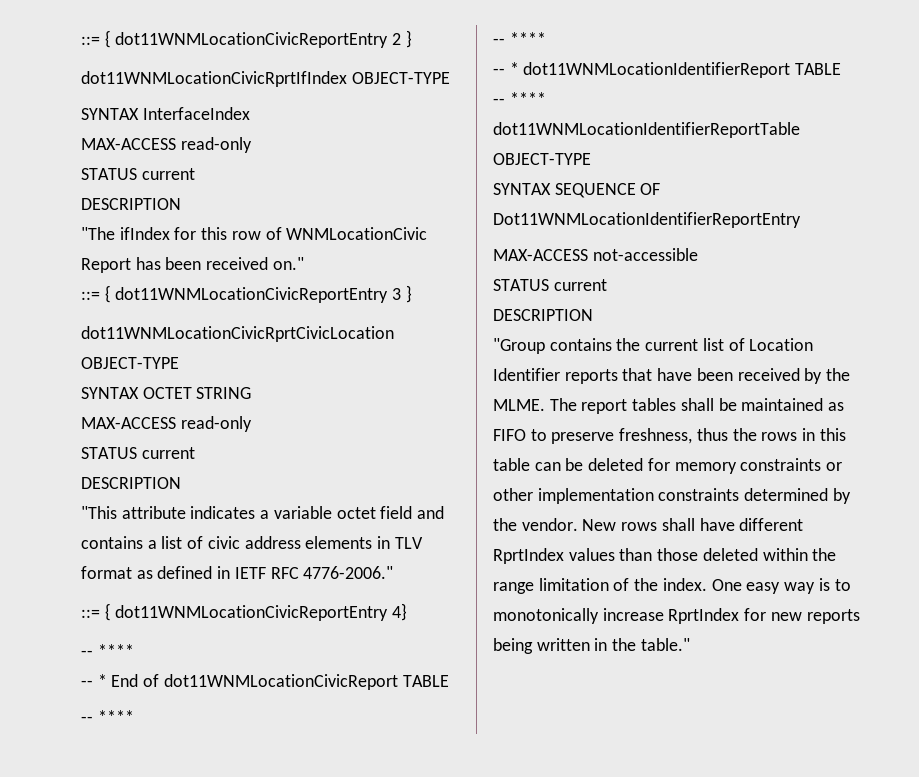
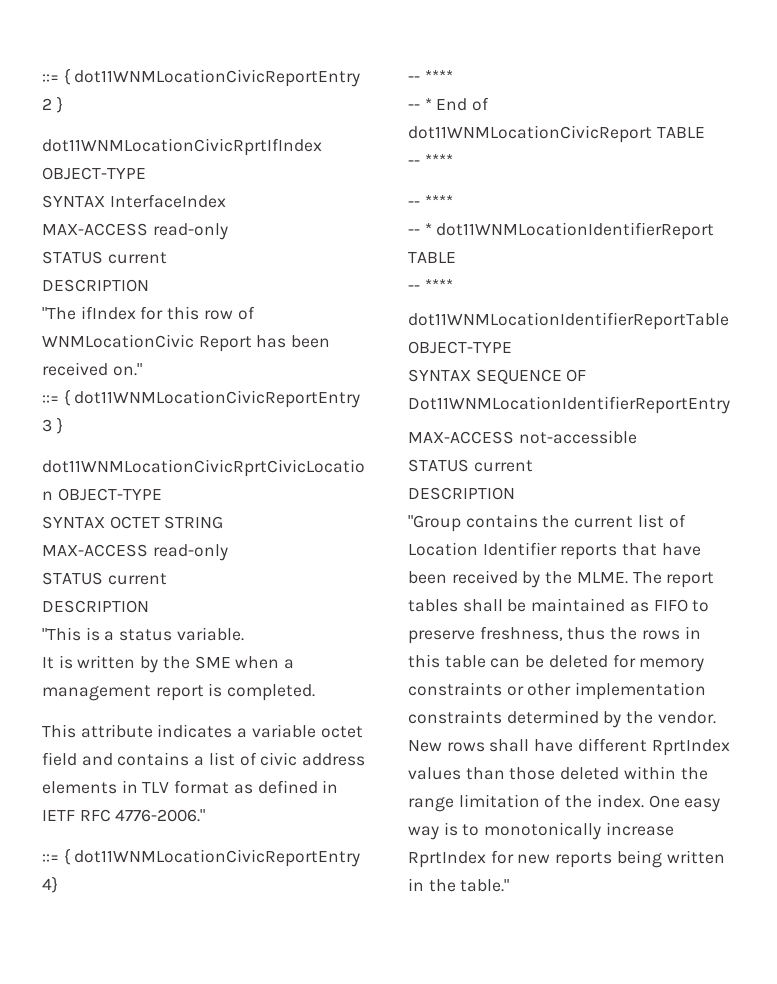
- "This attribute indicates a variable octet field and contains a list of civic address elements in TLV format as defined in IETF RFC 4776-2006."
+ "This is a status variable.
+ It is written by the SME when a management report is completed.
+ This attribute indicates a variable octet field and contains a list of civic address elements in TLV format as defined in IETF RFC 4776-2006."

